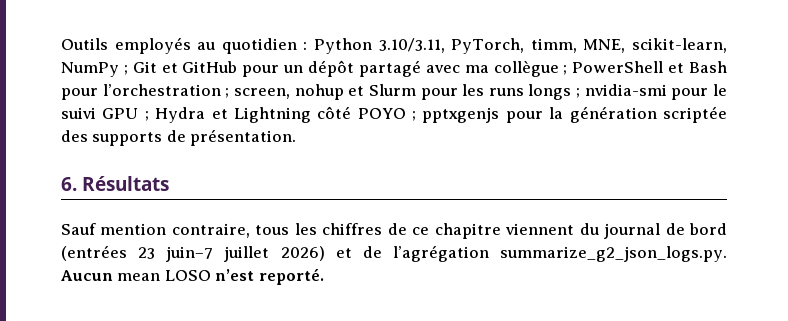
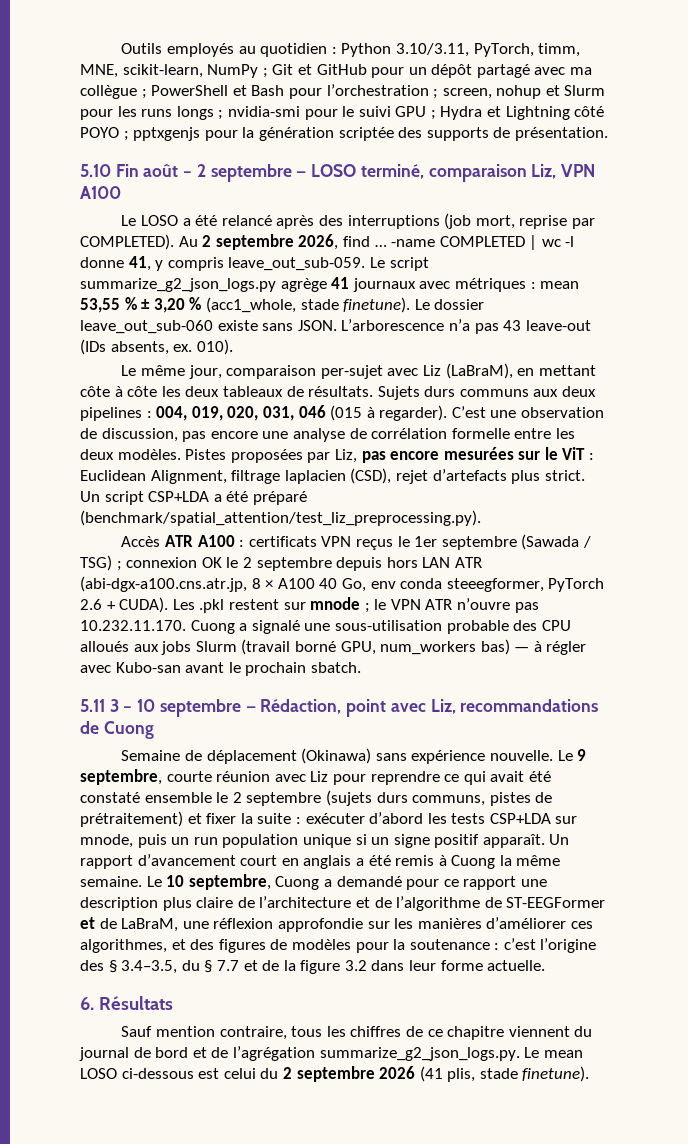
+ 5.10 Fin août – 2 septembre — LOSO terminé, comparaison Liz, VPN A100
+ Le LOSO a été relancé après des interruptions (job mort, reprise par COMPLETED). Au 2 septembre 2026, find … -name COMPLETED | wc -l donne 41, y compris leave_out_sub-059. Le script summarize_g2_json_logs.py agrège 41 journaux avec métriques : mean 53,55 % ± 3,20 % (acc1_whole, stade finetune). Le dossier leave_out_sub-060 existe sans JSON. L’arborescence n’a pas 43 leave-out (IDs absents, ex. 010).
+ Le même jour, comparaison per-sujet avec Liz (LaBraM), en mettant côte à côte les deux tableaux de résultats. Sujets durs communs aux deux pipelines : 004, 019, 020, 031, 046 (015 à regarder). C’est une observation de discussion, pas encore une analyse de corrélation formelle entre les deux modèles. Pistes proposées par Liz, pas encore mesurées sur le ViT : Euclidean Alignment, filtrage laplacien (CSD), rejet d’artefacts plus strict. Un script CSP+LDA a été préparé (benchmark/spatial_attention/test_liz_preprocessing.py).
+ Accès ATR A100 : certificats VPN reçus le 1er septembre (Sawada / TSG) ; connexion OK le 2 septembre depuis hors LAN ATR (abi-dgx-a100.cns.atr.jp, 8 × A100 40 Go, env conda steeegformer, PyTorch 2.6 + CUDA). Les .pkl restent sur mnode ; le VPN ATR n’ouvre pas 10.232.11.170. Cuong a signalé une sous-utilisation probable des CPU alloués aux jobs Slurm (travail borné GPU, num_workers bas) — à régler avec Kubo-san avant le prochain sbatch.
+ 5.11 3 – 10 septembre — Rédaction, point avec Liz, recommandations de Cuong
+ Semaine de déplacement (Okinawa) sans expérience nouvelle. Le 9 septembre, courte réunion avec Liz pour reprendre ce qui avait été constaté ensemble le 2 septembre (sujets durs communs, pistes de prétraitement) et fixer la suite : exécuter d’abord les tests CSP+LDA sur mnode, puis un run population unique si un signe positif apparaît. Un rapport d’avancement court en anglais a été remis à Cuong la même semaine. Le 10 septembre, Cuong a demandé pour ce rapport une description plus claire de l’architecture et de l’algorithme de ST-EEGFormer et de LaBraM, une réflexion approfondie sur les manières d’améliorer ces algorithmes, et des figures de modèles pour la soutenance : c’est l’origine des § 3.4–3.5, du § 7.7 et de la figure 3.2 dans leur forme actuelle.
- Sauf mention contraire, tous les chiffres de ce chapitre viennent du journal de bord (entrées 23 juin–7 juillet 2026) et de l’agrégation summarize_g2_json_logs.py. Aucun mean LOSO n’est reporté.
+ Sauf mention contraire, tous les chiffres de ce chapitre viennent du journal de bord et de l’agrégation summarize_g2_json_logs.py. Le mean LOSO ci-dessous est celui du 2 septembre 2026 (41 plis, stade finetune).

